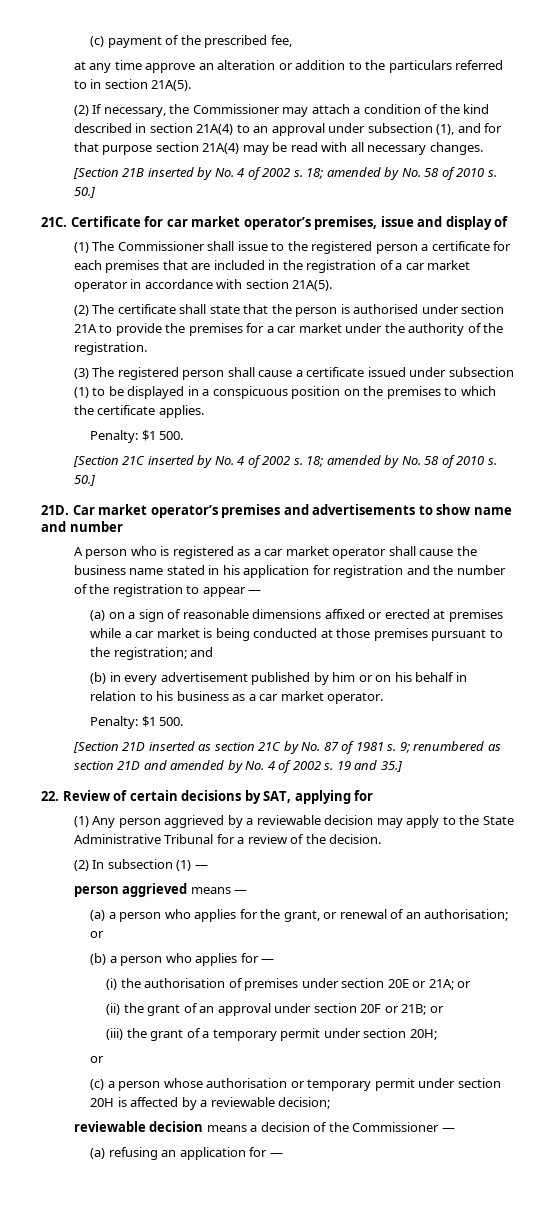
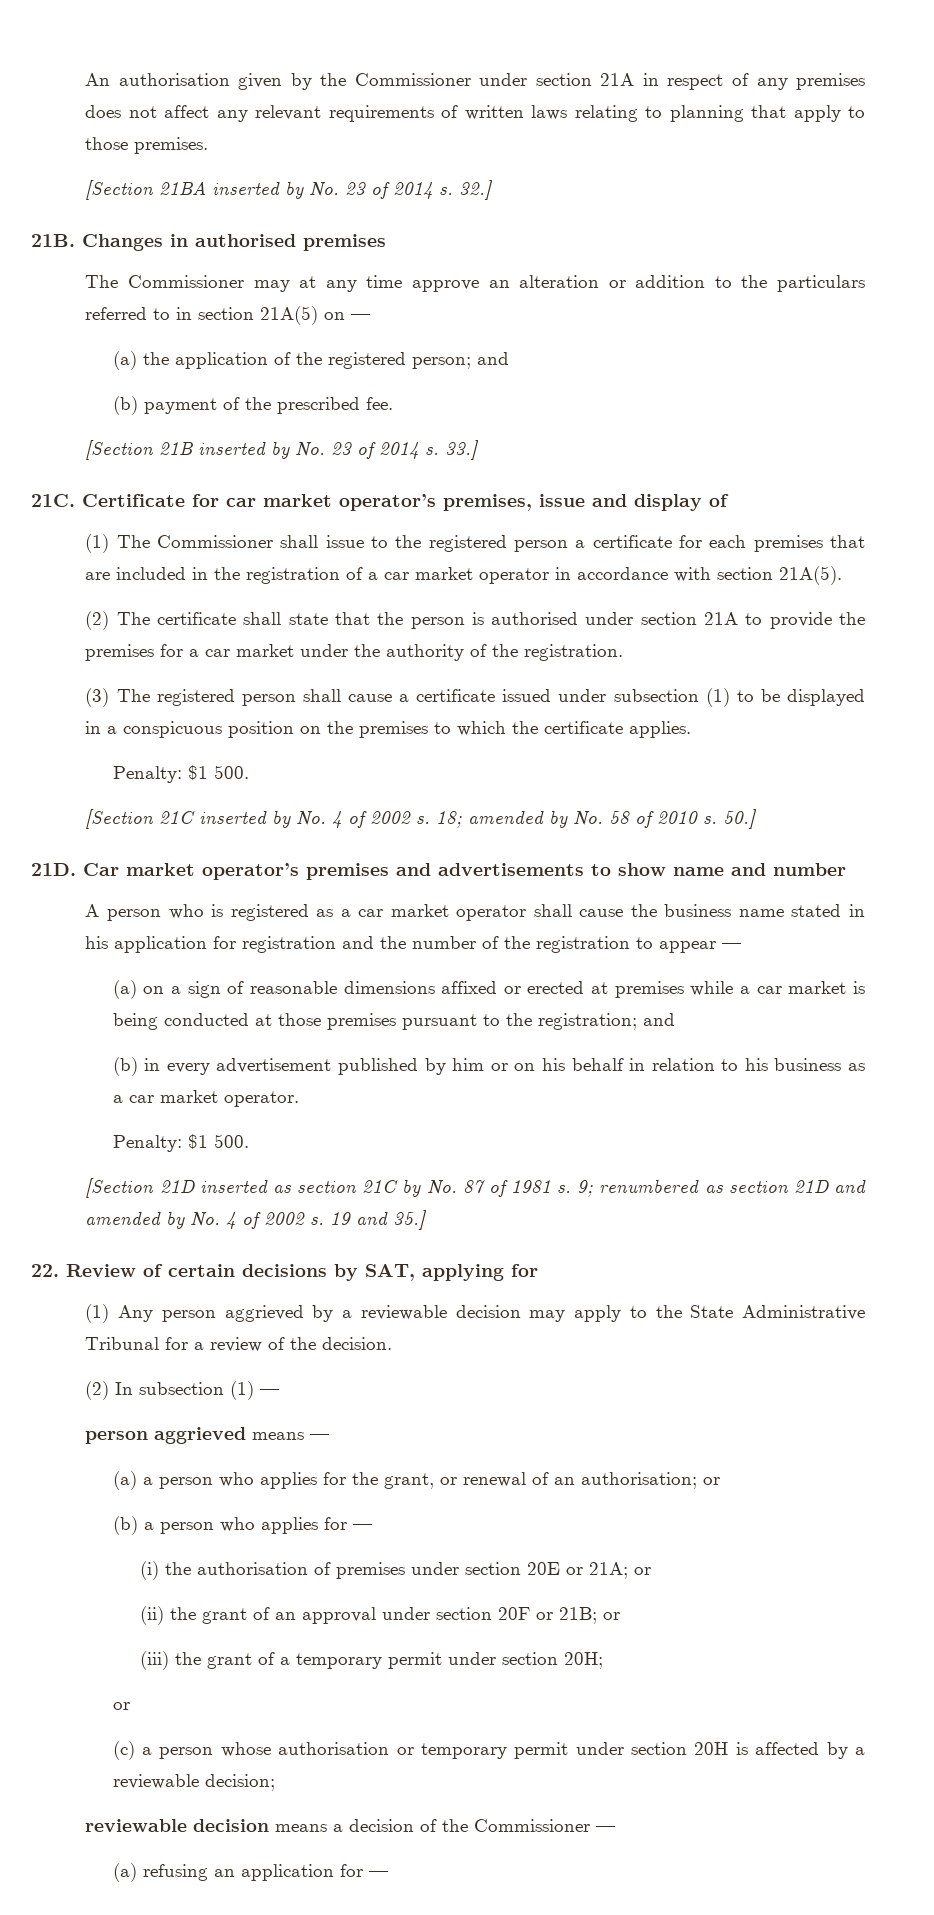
- (c) payment of the prescribed fee,
- at any time approve an alteration or addition to the particulars referred to in section 21A(5).
- (2) If necessary, the Commissioner may attach a condition of the kind described in section 21A(4) to an approval under subsection (1), and for that purpose section 21A(4) may be read with all necessary changes.
+ An authorisation given by the Commissioner under section 21A in respect of any premises does not affect any relevant requirements of written laws relating to planning that apply to those premises.
+ [Section 21BA inserted by No. 23 of 2014 s. 32.]
+ 21B. Changes in authorised premises
+ The Commissioner may at any time approve an alteration or addition to the particulars referred to in section 21A(5) on —
+ (a) the application of the registered person; and
+ (b) payment of the prescribed fee.
- [Section 21B inserted by No. 4 of 2002 s. 18; amended by No. 58 of 2010 s. 50.]
+ [Section 21B inserted by No. 23 of 2014 s. 33.]

